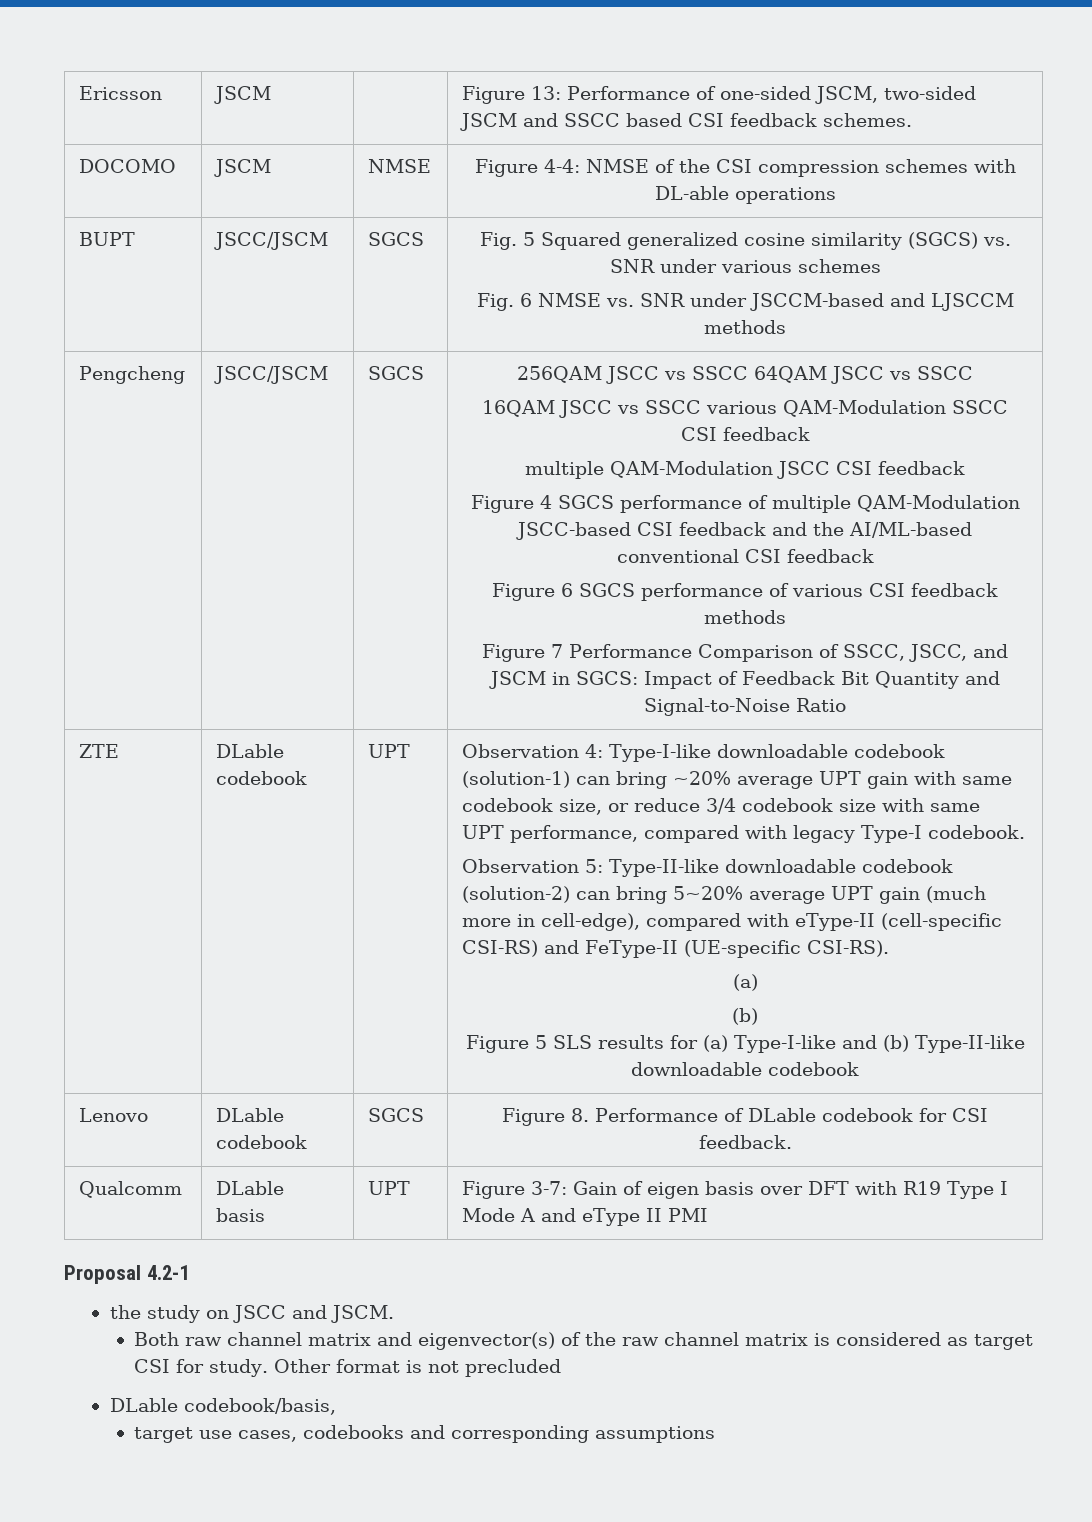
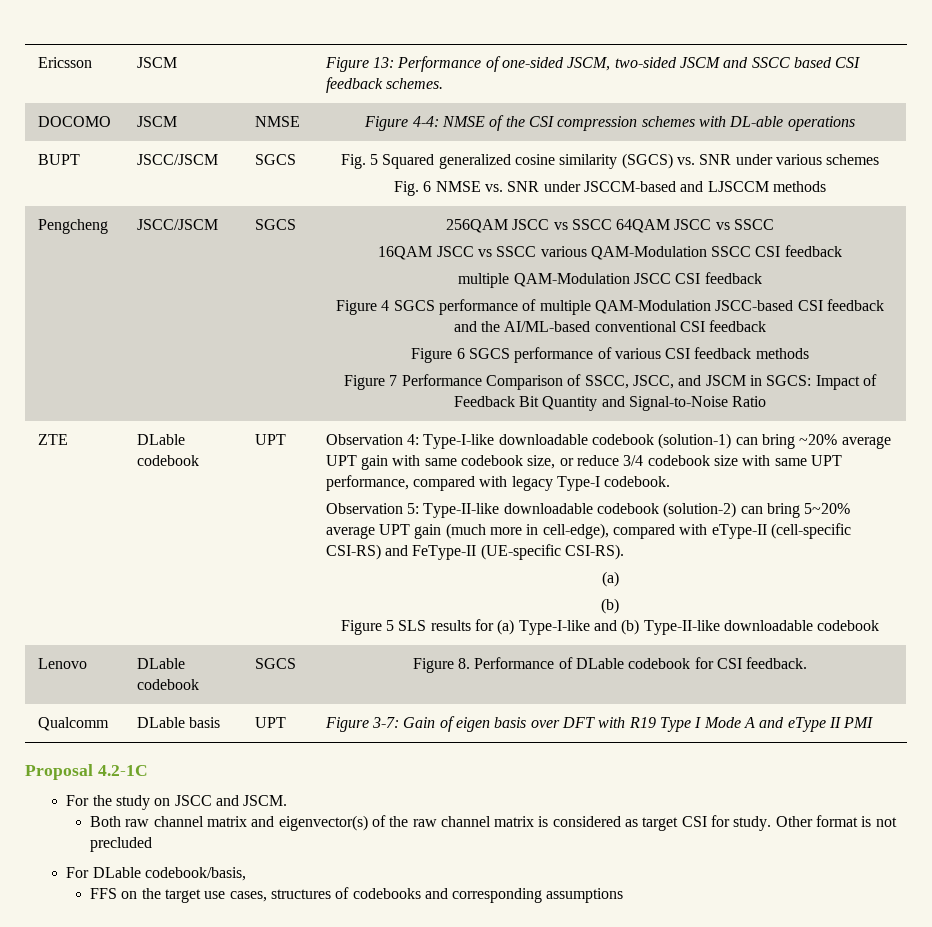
- Proposal 4.2-1
- the study on JSCC and JSCM.
+ Proposal 4.2-1C
+ For the study on JSCC and JSCM.
- DLable codebook/basis,
+ For DLable codebook/basis,
- target use cases, codebooks and corresponding assumptions
+ FFS on the target use cases, structures of codebooks and corresponding assumptions

